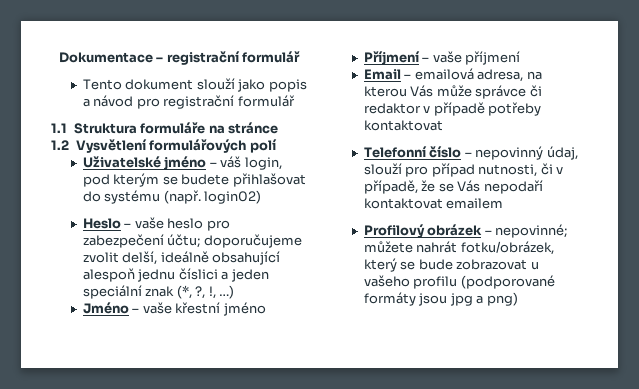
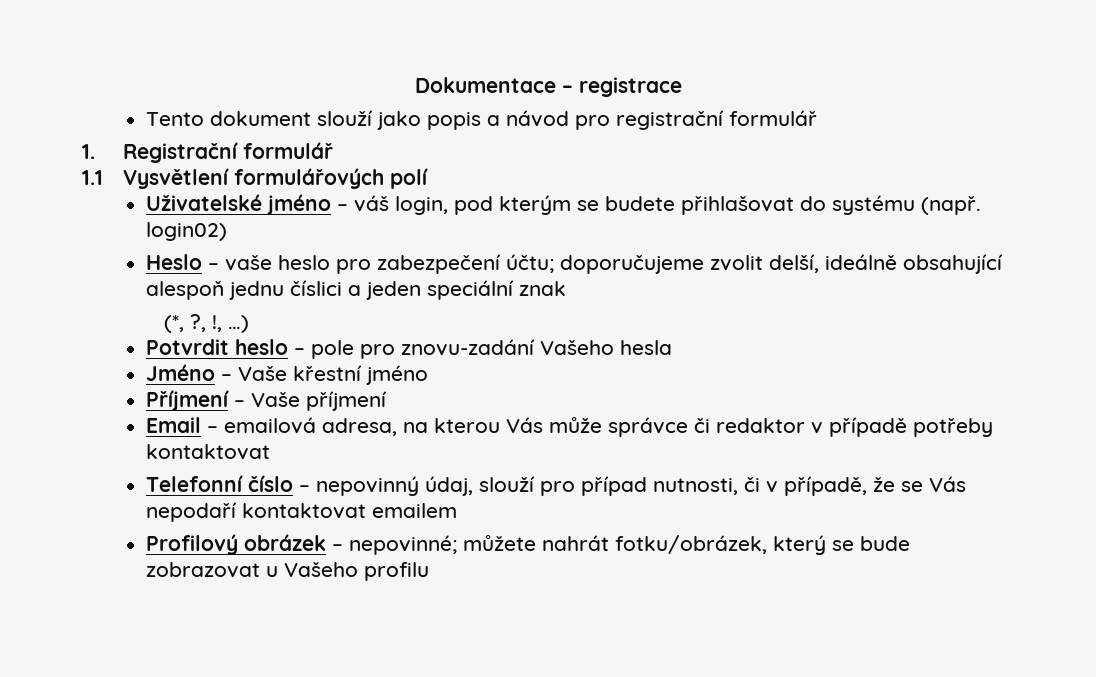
- Dokumentace – registrační formulář
+ Dokumentace – registrace
- 1.1 Struktura formuláře na stránce
- 1.2 Vysvětlení formulářových polí
+ 1. Registrační formulář
+ 1.1 Vysvětlení formulářových polí
- Heslo – vaše heslo pro zabezpečení účtu; doporučujeme zvolit delší, ideálně obsahující alespoň jednu číslici a jeden speciální znak (*, ?, !, …)
+ Heslo – vaše heslo pro zabezpečení účtu; doporučujeme zvolit delší, ideálně obsahující alespoň jednu číslici a jeden speciální znak
+ (*, ?, !, …)
+ Potvrdit heslo – pole pro znovu-zadání Vašeho hesla
- Jméno – vaše křestní jméno
+ Jméno – Vaše křestní jméno
- Příjmení – vaše příjmení
+ Příjmení – Vaše příjmení
- Profilový obrázek – nepovinné; můžete nahrát fotku/obrázek, který se bude zobrazovat u vašeho profilu (podporované formáty jsou jpg a png)
+ Profilový obrázek – nepovinné; můžete nahrát fotku/obrázek, který se bude zobrazovat u Vašeho profilu

